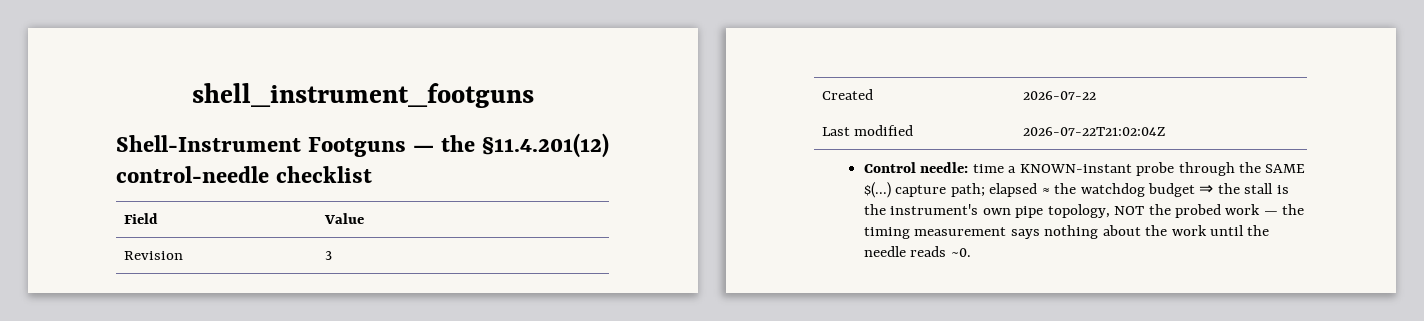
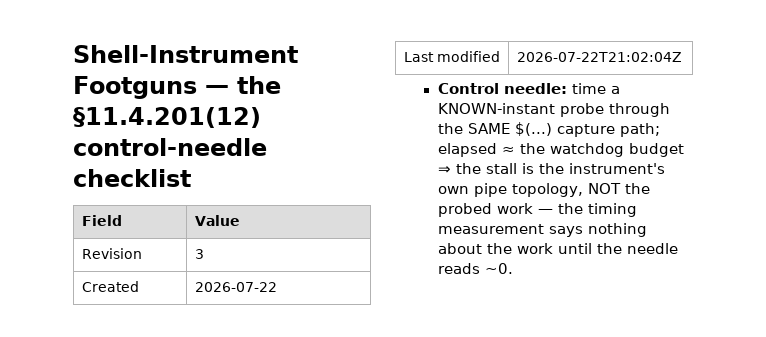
- shell_instrument_footguns

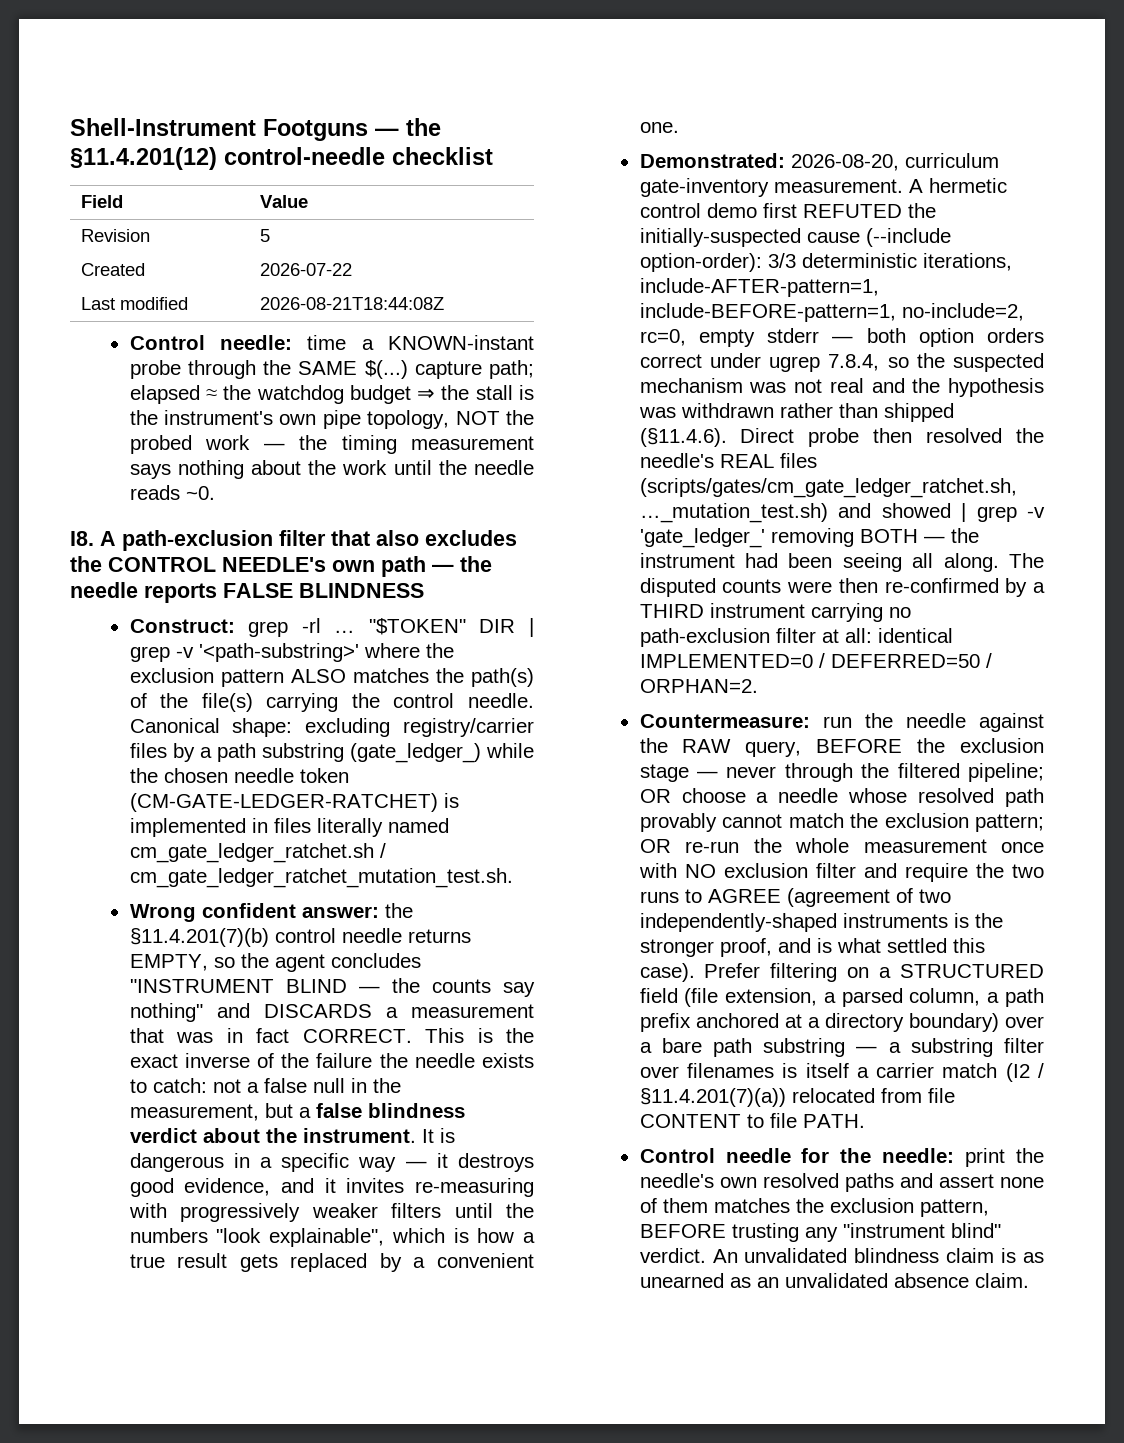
- Revision | 3
+ Revision | 5
- Last modified | 2026-07-22T21:02:04Z
+ Last modified | 2026-08-21T18:44:08Z
+ I8. A path-exclusion filter that also excludes the CONTROL NEEDLE's own path — the needle reports FALSE BLINDNESS
+ Construct: grep -rl … "$TOKEN" DIR | grep -v '<path-substring>' where the exclusion pattern ALSO matches the path(s) of the file(s) carrying the control needle. Canonical shape: excluding registry/carrier files by a path substring (gate_ledger_) while the chosen needle token (CM-GATE-LEDGER-RATCHET) is implemented in files literally named cm_gate_ledger_ratchet.sh / cm_gate_ledger_ratchet_mutation_test.sh.
+ Wrong confident answer: the §11.4.201(7)(b) control needle returns EMPTY, so the agent concludes "INSTRUMENT BLIND — the counts say nothing" and DISCARDS a measurement that was in fact CORRECT. This is the exact inverse of the failure the needle exists to catch: not a false null in the measurement, but a false blindness verdict about the instrument. It is dangerous in a specific way — it destroys good evidence, and it invites re-measuring with progressively weaker filters until the numbers "look explainable", which is how a true result gets replaced by a convenient one.
+ Demonstrated: 2026-08-20, curriculum gate-inventory measurement. A hermetic control demo first REFUTED the initially-suspected cause (--include option-order): 3/3 deterministic iterations, include-AFTER-pattern=1, include-BEFORE-pattern=1, no-include=2, rc=0, empty stderr — both option orders correct under ugrep 7.8.4, so the suspected mechanism was not real and the hypothesis was withdrawn rather than shipped (§11.4.6). Direct probe then resolved the needle's REAL files (scripts/gates/cm_gate_ledger_ratchet.sh, …_mutation_test.sh) and showed | grep -v 'gate_ledger_' removing BOTH — the instrument had been seeing all along. The disputed counts were then re-confirmed by a THIRD instrument carrying no path-exclusion filter at all: identical IMPLEMENTED=0 / DEFERRED=50 / ORPHAN=2.
+ Countermeasure: run the needle against the RAW query, BEFORE the exclusion stage — never through the filtered pipeline; OR choose a needle whose resolved path provably cannot match the exclusion pattern; OR re-run the whole measurement once with NO exclusion filter and require the two runs to AGREE (agreement of two independently-shaped instruments is the stronger proof, and is what settled this case). Prefer filtering on a STRUCTURED field (file extension, a parsed column, a path prefix anchored at a directory boundary) over a bare path substring — a substring filter over filenames is itself a carrier match (I2 / §11.4.201(7)(a)) relocated from file CONTENT to file PATH.
+ Control needle for the needle: print the needle's own resolved paths and assert none of them matches the exclusion pattern, BEFORE trusting any "instrument blind" verdict. An unvalidated blindness claim is as unearned as an unvalidated absence claim.

